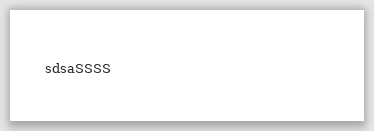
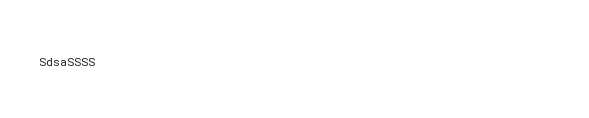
- sdsaSSSS
+ SdsaSSSS

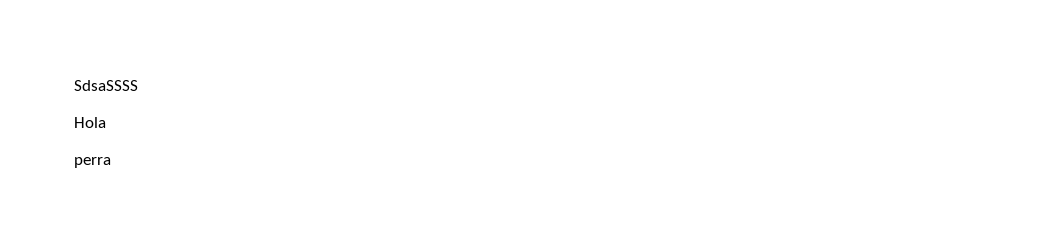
+ Hola
+ perra

